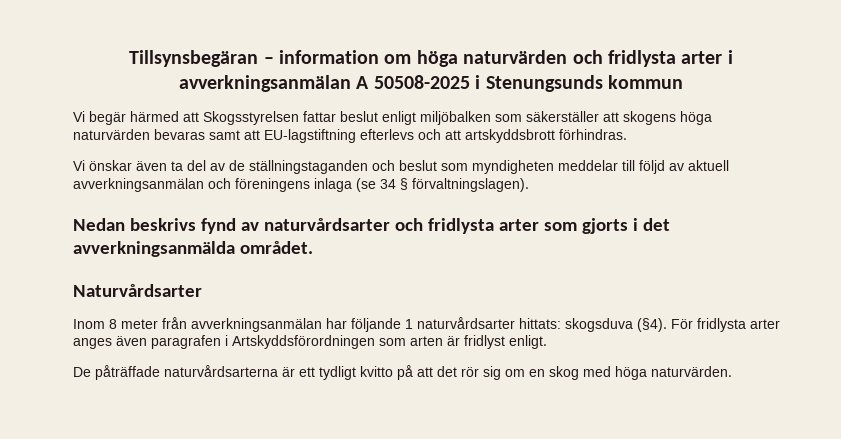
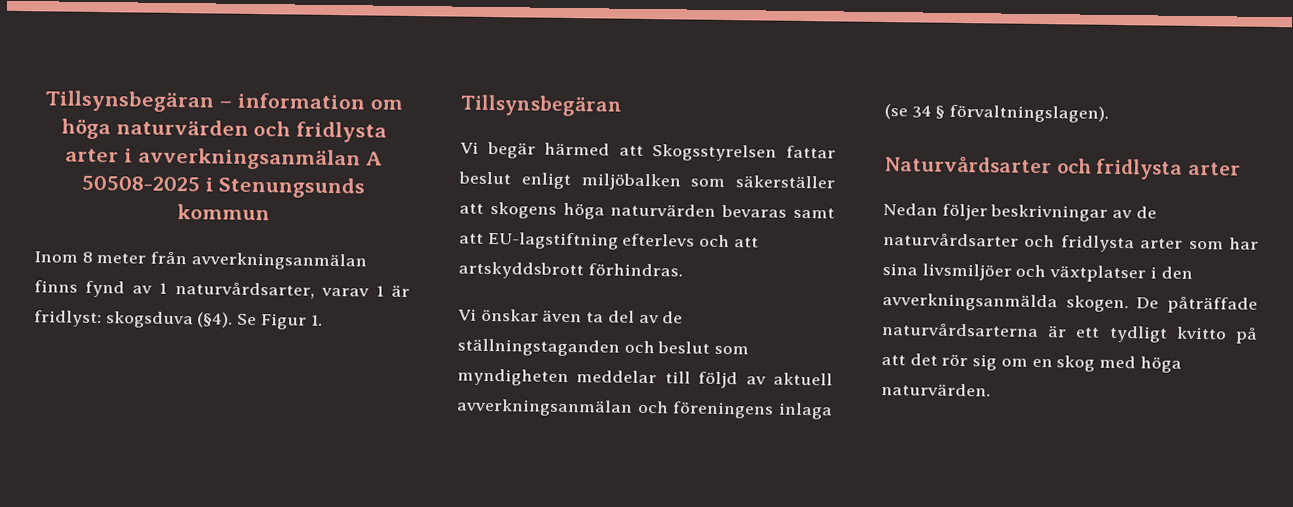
+ Inom 8 meter från avverkningsanmälan finns fynd av 1 naturvårdsarter, varav 1 är fridlyst: skogsduva (§4). Se Figur 1.
+ Tillsynsbegäran
- Nedan beskrivs fynd av naturvårdsarter och fridlysta arter som gjorts i det avverkningsanmälda området.
- Naturvårdsarter
- Inom 8 meter från avverkningsanmälan har följande 1 naturvårdsarter hittats: skogsduva (§4). För fridlysta arter anges även paragrafen i Artskyddsförordningen som arten är fridlyst enligt.
- De påträffade naturvårdsarterna är ett tydligt kvitto på att det rör sig om en skog med höga naturvärden.
+ Naturvårdsarter och fridlysta arter
+ Nedan följer beskrivningar av de naturvårdsarter och fridlysta arter som har sina livsmiljöer och växtplatser i den avverkningsanmälda skogen. De påträffade naturvårdsarterna är ett tydligt kvitto på att det rör sig om en skog med höga naturvärden.

